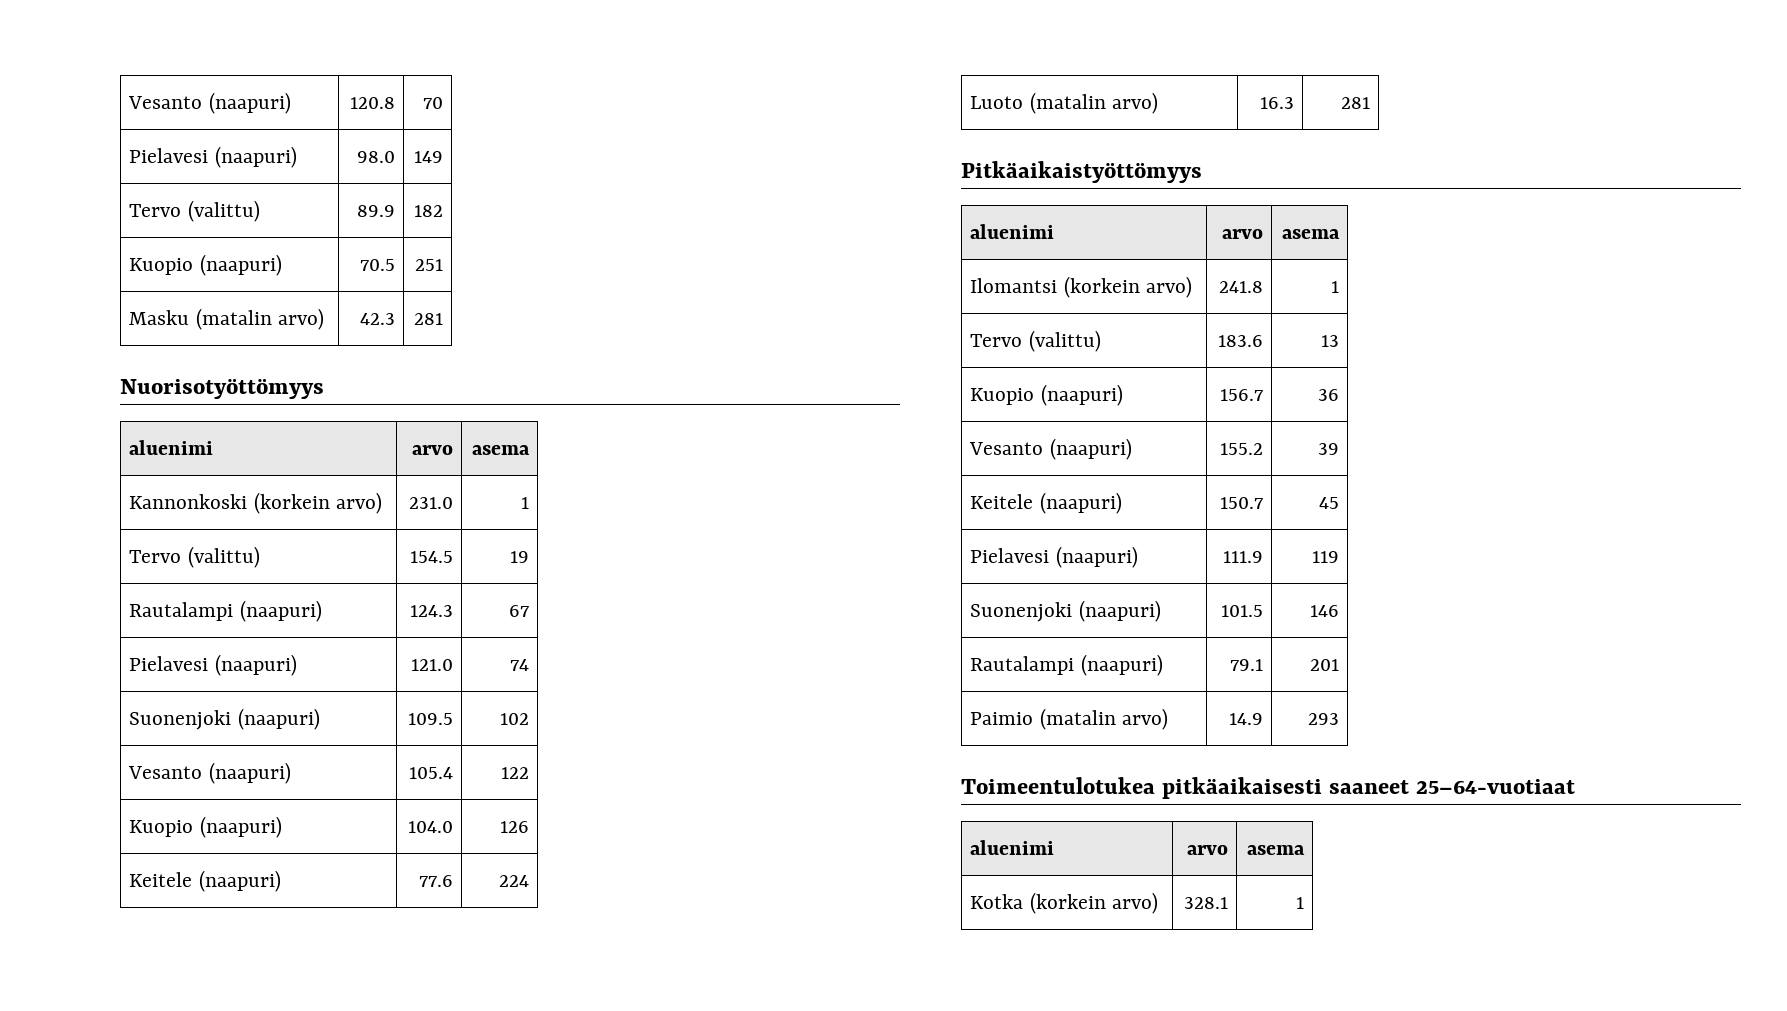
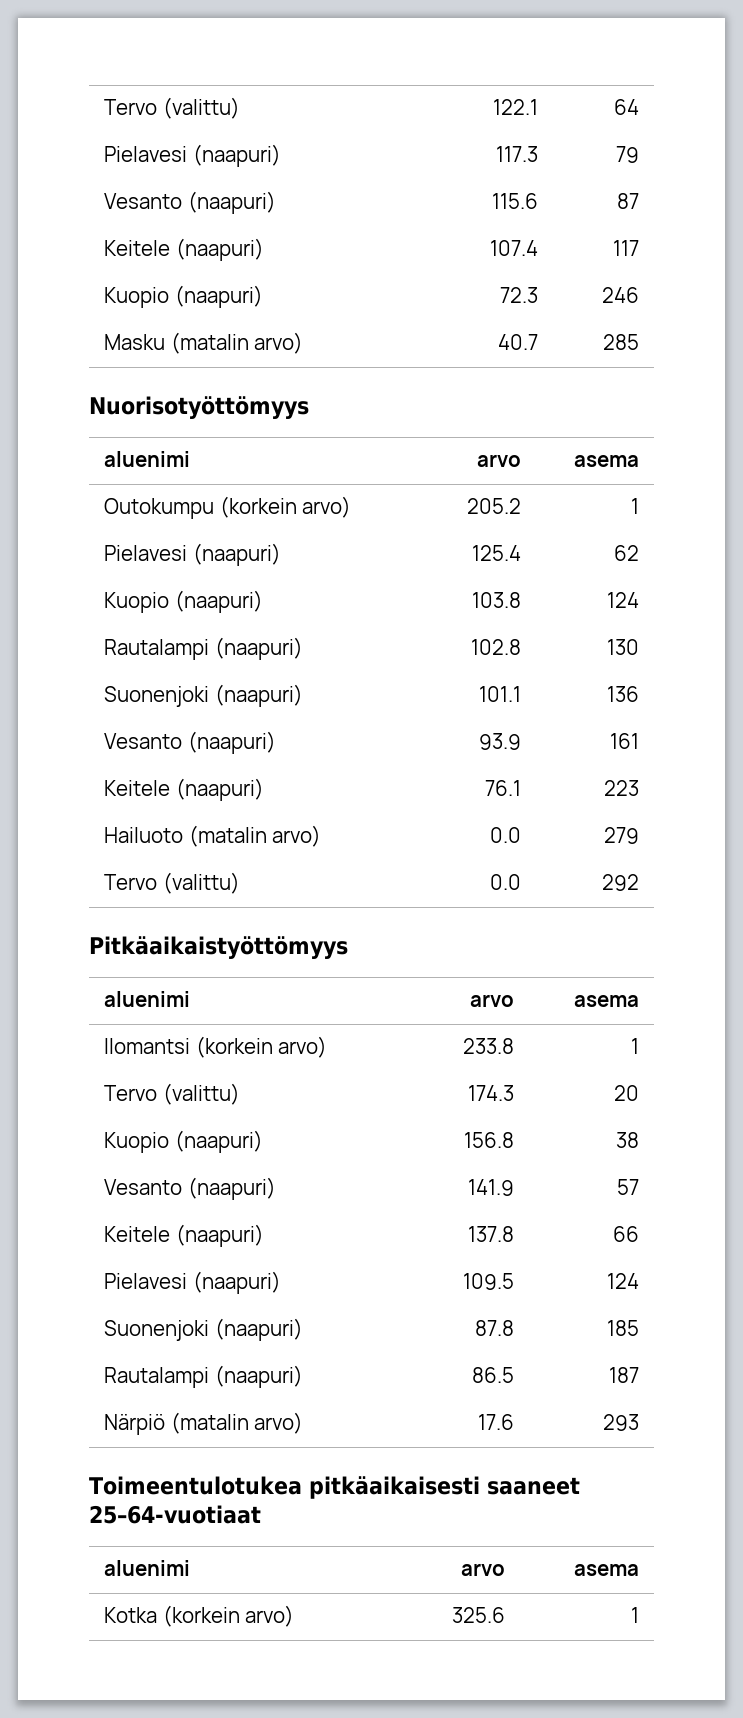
- Vesanto (naapuri) | 120.8 | 70
- Pielavesi (naapuri) | 98.0 | 149
- Tervo (valittu) | 89.9 | 182
- Kuopio (naapuri) | 70.5 | 251
+ Tervo (valittu) | 122.1 | 64
+ Pielavesi (naapuri) | 117.3 | 79
+ Vesanto (naapuri) | 115.6 | 87
+ Keitele (naapuri) | 107.4 | 117
+ Kuopio (naapuri) | 72.3 | 246
- Masku (matalin arvo) | 42.3 | 281
+ Masku (matalin arvo) | 40.7 | 285
- Kannonkoski (korkein arvo) | 231.0 | 1
- Tervo (valittu) | 154.5 | 19
- Rautalampi (naapuri) | 124.3 | 67
- Pielavesi (naapuri) | 121.0 | 74
- Suonenjoki (naapuri) | 109.5 | 102
- Vesanto (naapuri) | 105.4 | 122
- Kuopio (naapuri) | 104.0 | 126
- Keitele (naapuri) | 77.6 | 224
- Luoto (matalin arvo) | 16.3 | 281
+ Outokumpu (korkein arvo) | 205.2 | 1
+ Pielavesi (naapuri) | 125.4 | 62
+ Kuopio (naapuri) | 103.8 | 124
+ Rautalampi (naapuri) | 102.8 | 130
+ Suonenjoki (naapuri) | 101.1 | 136
+ Vesanto (naapuri) | 93.9 | 161
+ Keitele (naapuri) | 76.1 | 223
+ Hailuoto (matalin arvo) | 0.0 | 279
+ Tervo (valittu) | 0.0 | 292
- Ilomantsi (korkein arvo) | 241.8 | 1
- Tervo (valittu) | 183.6 | 13
- Kuopio (naapuri) | 156.7 | 36
- Vesanto (naapuri) | 155.2 | 39
- Keitele (naapuri) | 150.7 | 45
- Pielavesi (naapuri) | 111.9 | 119
- Suonenjoki (naapuri) | 101.5 | 146
- Rautalampi (naapuri) | 79.1 | 201
- Paimio (matalin arvo) | 14.9 | 293
+ Ilomantsi (korkein arvo) | 233.8 | 1
+ Tervo (valittu) | 174.3 | 20
+ Kuopio (naapuri) | 156.8 | 38
+ Vesanto (naapuri) | 141.9 | 57
+ Keitele (naapuri) | 137.8 | 66
+ Pielavesi (naapuri) | 109.5 | 124
+ Suonenjoki (naapuri) | 87.8 | 185
+ Rautalampi (naapuri) | 86.5 | 187
+ Närpiö (matalin arvo) | 17.6 | 293
- Kotka (korkein arvo) | 328.1 | 1
+ Kotka (korkein arvo) | 325.6 | 1

